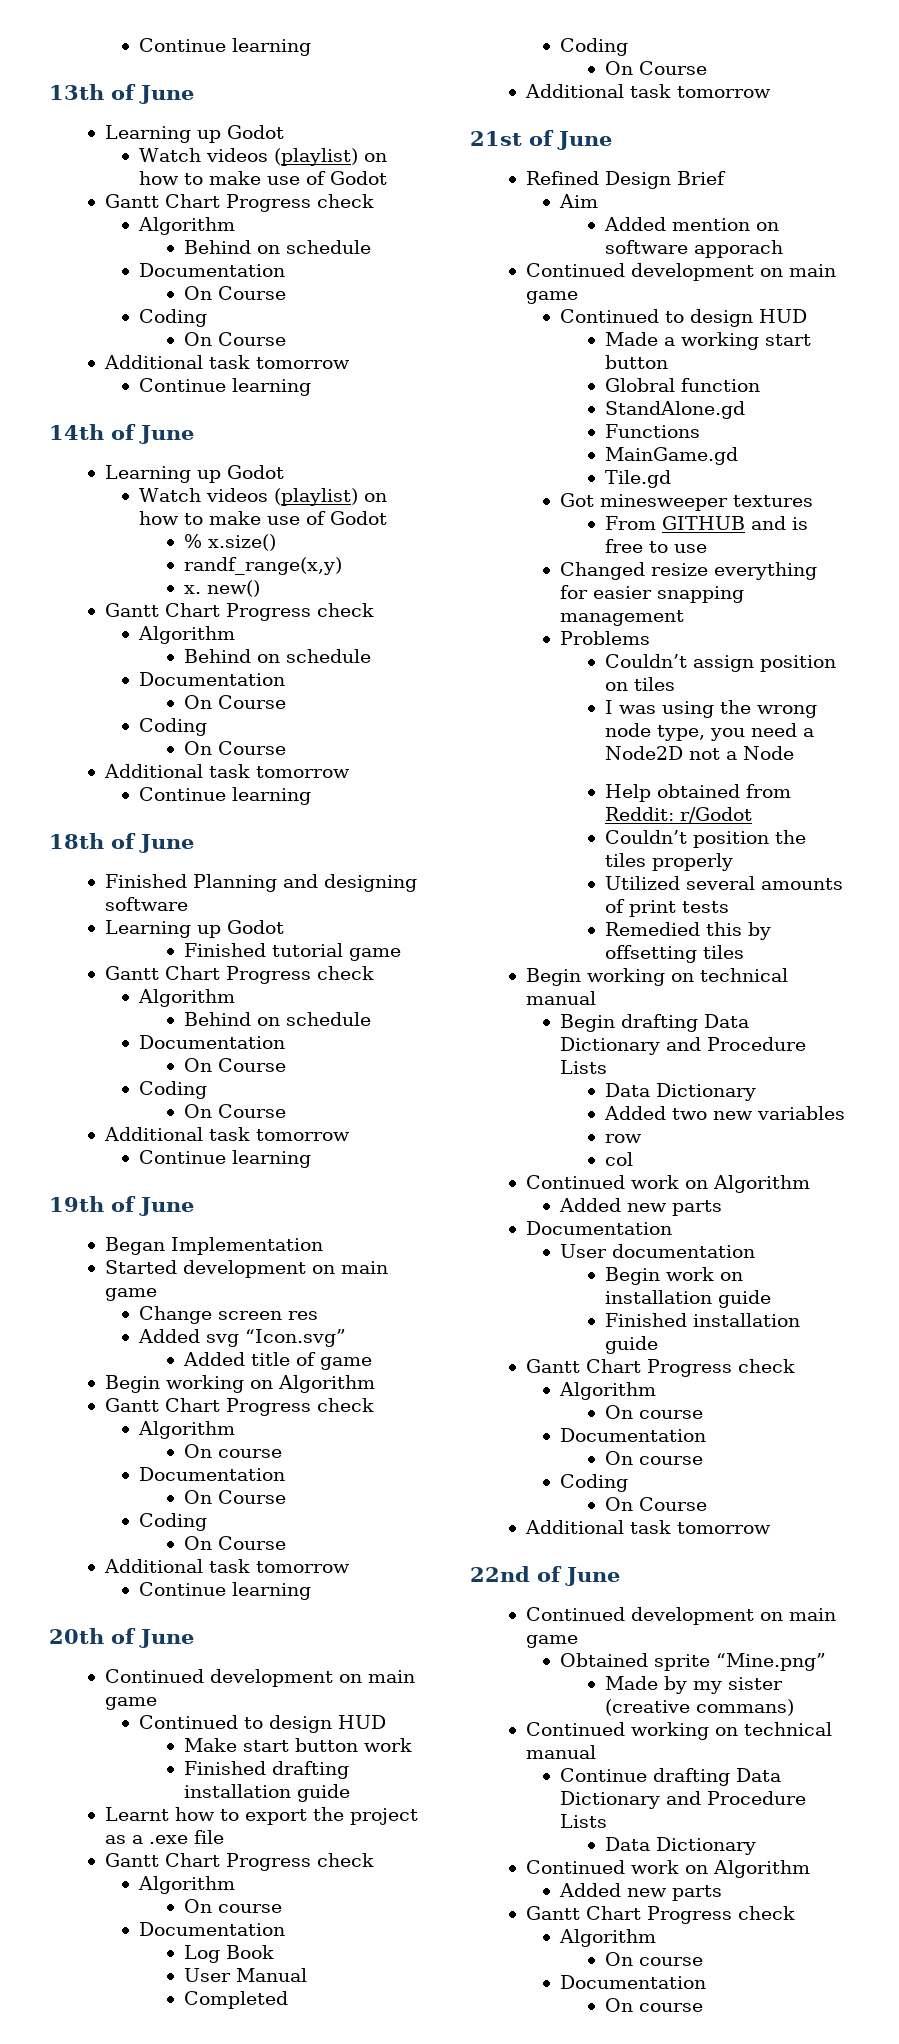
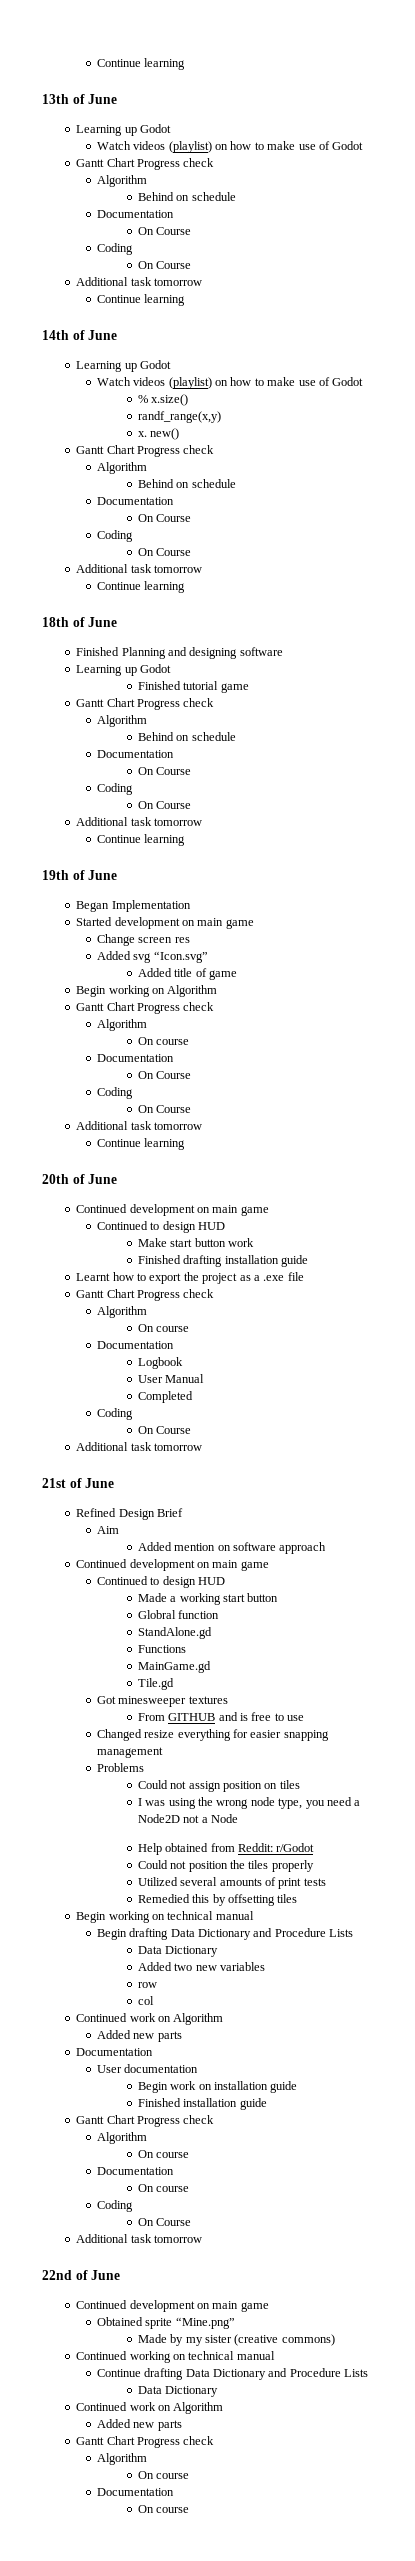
- Log Book
+ Logbook
- Added mention on software apporach
+ Added mention on software approach
- Couldn’t assign position on tiles
+ Could not assign position on tiles
- Couldn’t position the tiles properly
+ Could not position the tiles properly
- Made by my sister (creative commans)
+ Made by my sister (creative commons)

